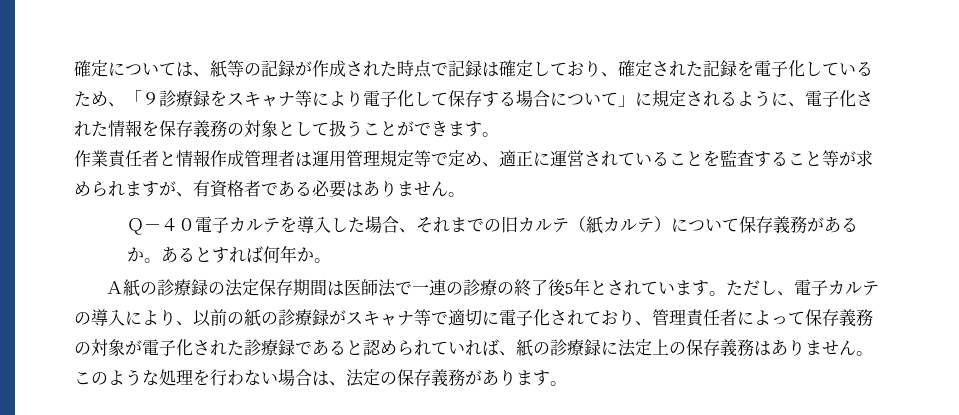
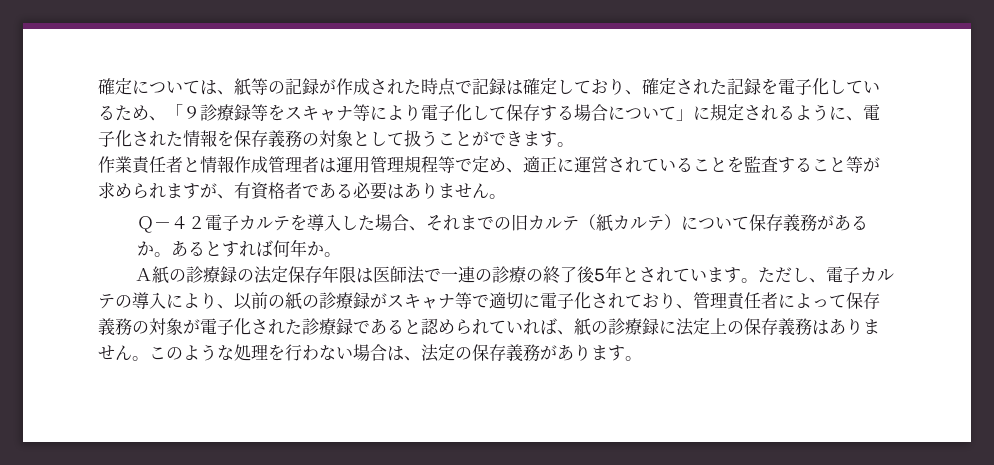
- 確定については、紙等の記録が作成された時点で記録は確定しており、確定された記録を電子化しているため、「９診療録をスキャナ等により電子化して保存する場合について」に規定されるように、電子化された情報を保存義務の対象として扱うことができます。
+ 確定については、紙等の記録が作成された時点で記録は確定しており、確定された記録を電子化しているため、「９診療録等をスキャナ等により電子化して保存する場合について」に規定されるように、電子化された情報を保存義務の対象として扱うことができます。
- 作業責任者と情報作成管理者は運用管理規定等で定め、適正に運営されていることを監査すること等が求められますが、有資格者である必要はありません。
+ 作業責任者と情報作成管理者は運用管理規程等で定め、適正に運営されていることを監査すること等が求められますが、有資格者である必要はありません。
- Ｑ－４０電子カルテを導入した場合、それまでの旧カルテ（紙カルテ）について保存義務があるか。
+ Ｑ－４２電子カルテを導入した場合、それまでの旧カルテ（紙カルテ）について保存義務があるか。
- Ａ紙の診療録の法定保存期間は医師法で一連の診療の終了後5年とされています。
+ Ａ紙の診療録の法定保存年限は医師法で一連の診療の終了後5年とされています。

